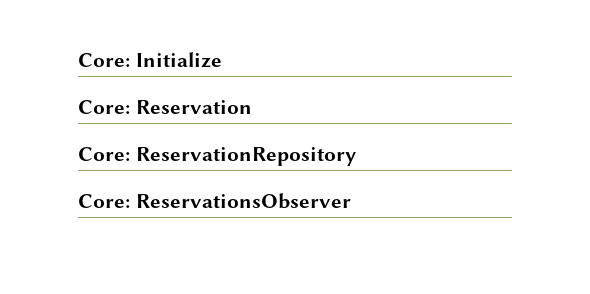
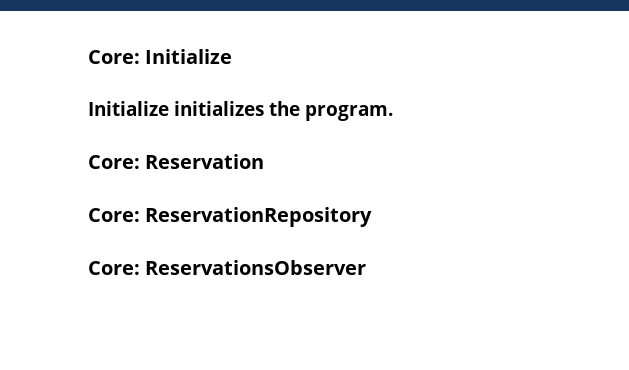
+ Initialize initializes the program.

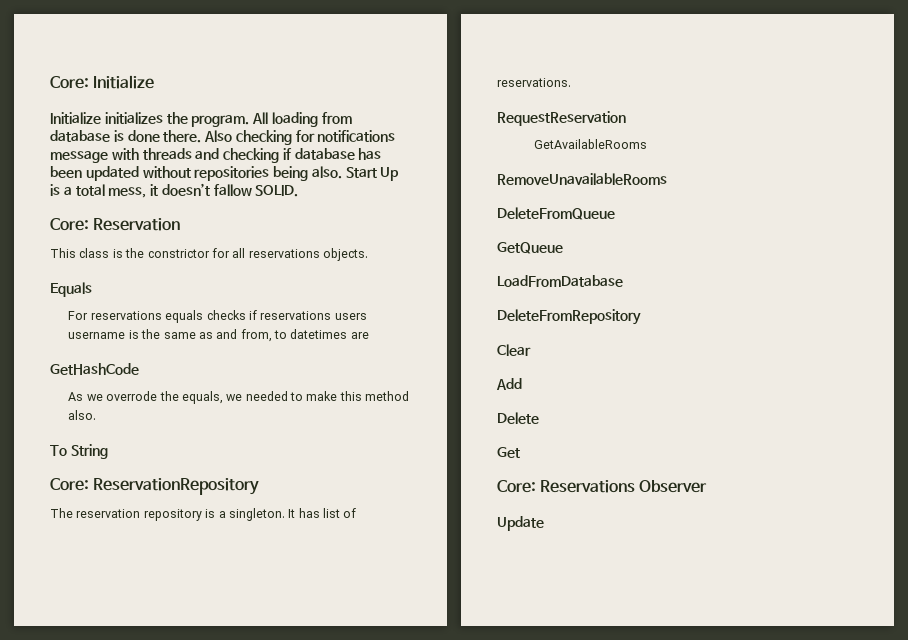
- Initialize initializes the program.
+ Initialize initializes the program. All loading from database is done there. Also checking for notifications message with threads and checking if database has been updated without repositories being also. Start Up is a total mess, it doesn’t fallow SOLID.
  Core: Reservation
+ This class is the constrictor for all reservations objects.
+ Equals
+ For reservations equals checks if reservations users username is the same as and from, to datetimes are
+ GetHashCode
+ As we overrode the equals, we needed to make this method also.
+ To String
  Core: ReservationRepository
- Core: ReservationsObserver
+ The reservation repository is a singleton. It has list of reservations.
+ RequestReservation
+ GetAvailableRooms
+ RemoveUnavailableRooms
+ DeleteFromQueue
+ GetQueue
+ LoadFromDatabase
+ DeleteFromRepository
+ Clear
+ Add
+ Delete
+ Get
+ Core: Reservations Observer
+ Update

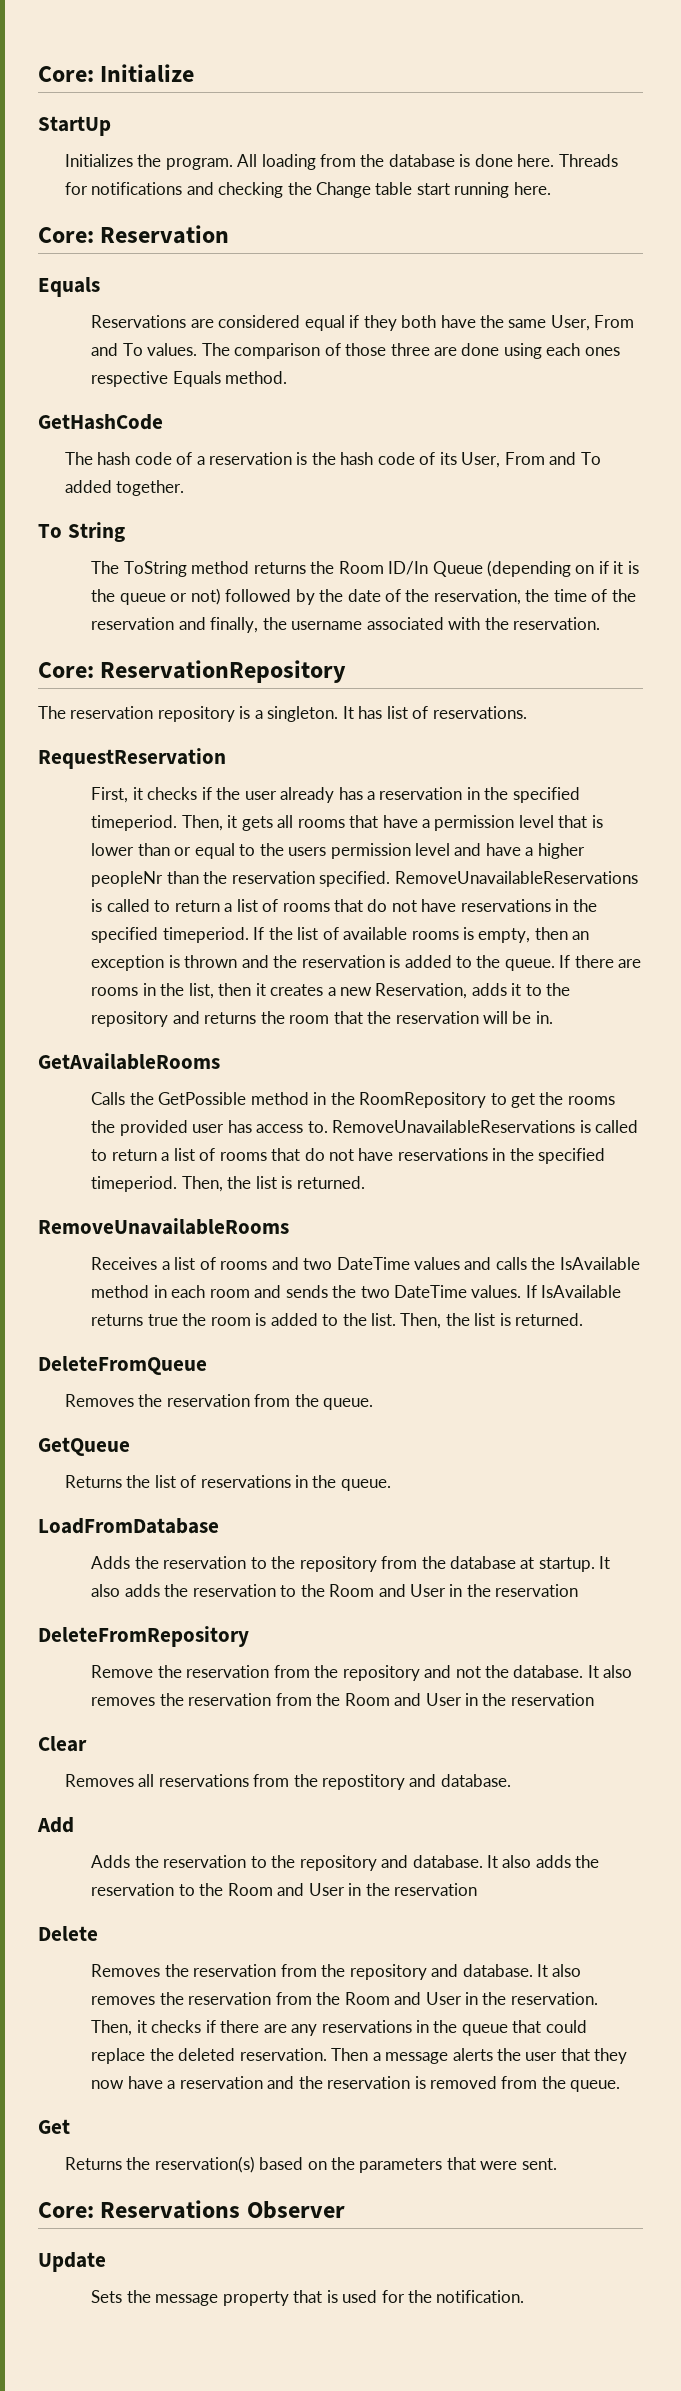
- Initialize initializes the program.
+ StartUp
+ Initializes the program.
- All loading from database is done there. Also checking for notifications message with threads and checking if database has been updated without repositories being also. Start Up is a total mess, it doesn’t fallow SOLID.
+ All loading from the database is done here. Threads for notifications and checking the Change table start running here.
  Core: Reservation
- This class is the constrictor for all reservations objects.
  Equals
- For reservations equals checks if reservations users username is the same as and from, to datetimes are
+ Reservations are considered equal if they both have the same User, From and To values. The comparison of those three are done using each ones respective Equals method.
  GetHashCode
- As we overrode the equals, we needed to make this method also.
+ The hash code of a reservation is the hash code of its User, From and To added together.
  To String
+ The ToString method returns the Room ID/In Queue (depending on if it is the queue or not) followed by the date of the reservation, the time of the reservation and finally, the username associated with the reservation.
+ First, it checks if the user already has a reservation in the specified timeperiod. Then, it gets all rooms that have a permission level that is lower than or equal to the users permission level and have a higher peopleNr than the reservation specified. RemoveUnavailableReservations is called to return a list of rooms that do not have reservations in the specified timeperiod. If the list of available rooms is empty, then an exception is thrown and the reservation is added to the queue. If there are rooms in the list, then it creates a new Reservation, adds it to the repository and returns the room that the reservation will be in.
  GetAvailableRooms
+ Calls the GetPossible method in the RoomRepository to get the rooms the provided user has access to. RemoveUnavailableReservations is called to return a list of rooms that do not have reservations in the specified timeperiod. Then, the list is returned.
  RemoveUnavailableRooms
+ Receives a list of rooms and two DateTime values and calls the IsAvailable method in each room and sends the two DateTime values. If IsAvailable returns true the room is added to the list. Then, the list is returned.
  DeleteFromQueue
+ Removes the reservation from the queue.
  GetQueue
+ Returns the list of reservations in the queue.
  LoadFromDatabase
+ Adds the reservation to the repository from the database at startup. It also adds the reservation to the Room and User in the reservation
  DeleteFromRepository
+ Remove the reservation from the repository and not the database. It also removes the reservation from the Room and User in the reservation
  Clear
+ Removes all reservations from the repostitory and database.
  Add
+ Adds the reservation to the repository and database. It also adds the reservation to the Room and User in the reservation
  Delete
+ Removes the reservation from the repository and database. It also removes the reservation from the Room and User in the reservation. Then, it checks if there are any reservations in the queue that could replace the deleted reservation. Then a message alerts the user that they now have a reservation and the reservation is removed from the queue.
  Get
+ Returns the reservation(s) based on the parameters that were sent.
  Core: Reservations Observer
  Update
+ Sets the message property that is used for the notification.

